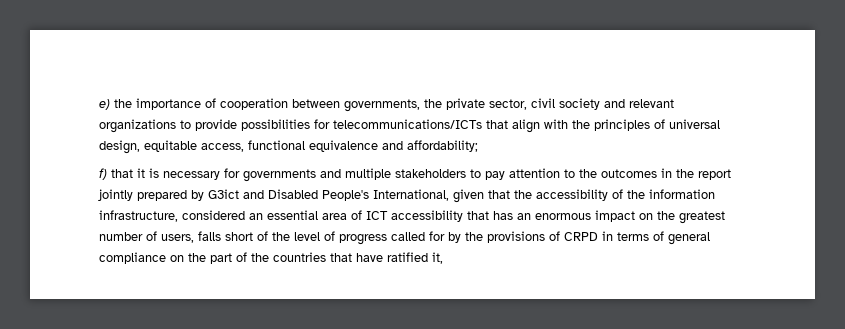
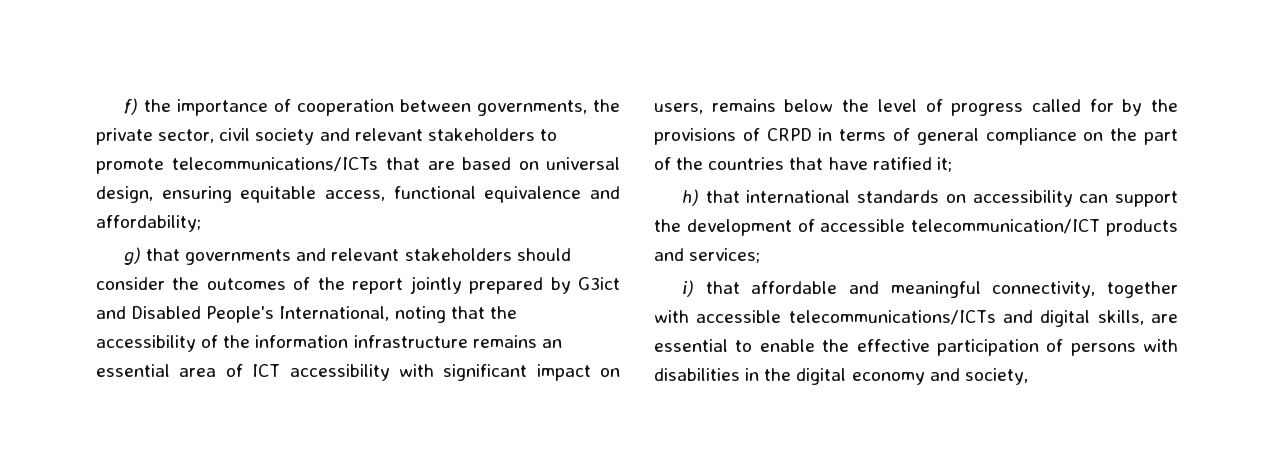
- e) the importance of cooperation between governments, the private sector, civil society and relevant organizations to provide possibilities for telecommunications/ICTs that align with the principles of universal design, equitable access, functional equivalence and affordability;
+ f) the importance of cooperation between governments, the private sector, civil society and relevant stakeholders to promote telecommunications/ICTs that are based on universal design, ensuring equitable access, functional equivalence and affordability;
- f) that it is necessary for governments and multiple stakeholders to pay attention to the outcomes in the report jointly prepared by G3ict and Disabled People's International, given that the accessibility of the information infrastructure, considered an essential area of ICT accessibility that has an enormous impact on the greatest number of users, falls short of the level of progress called for by the provisions of CRPD in terms of general compliance on the part of the countries that have ratified it,
+ g) that governments and relevant stakeholders should consider the outcomes of the report jointly prepared by G3ict and Disabled People's International, noting that the accessibility of the information infrastructure remains an essential area of ICT accessibility with significant impact on users, remains below the level of progress called for by the provisions of CRPD in terms of general compliance on the part of the countries that have ratified it;
+ h) that international standards on accessibility can support the development of accessible telecommunication/ICT products and services;
+ i) that affordable and meaningful connectivity, together with accessible telecommunications/ICTs and digital skills, are essential to enable the effective participation of persons with disabilities in the digital economy and society,

